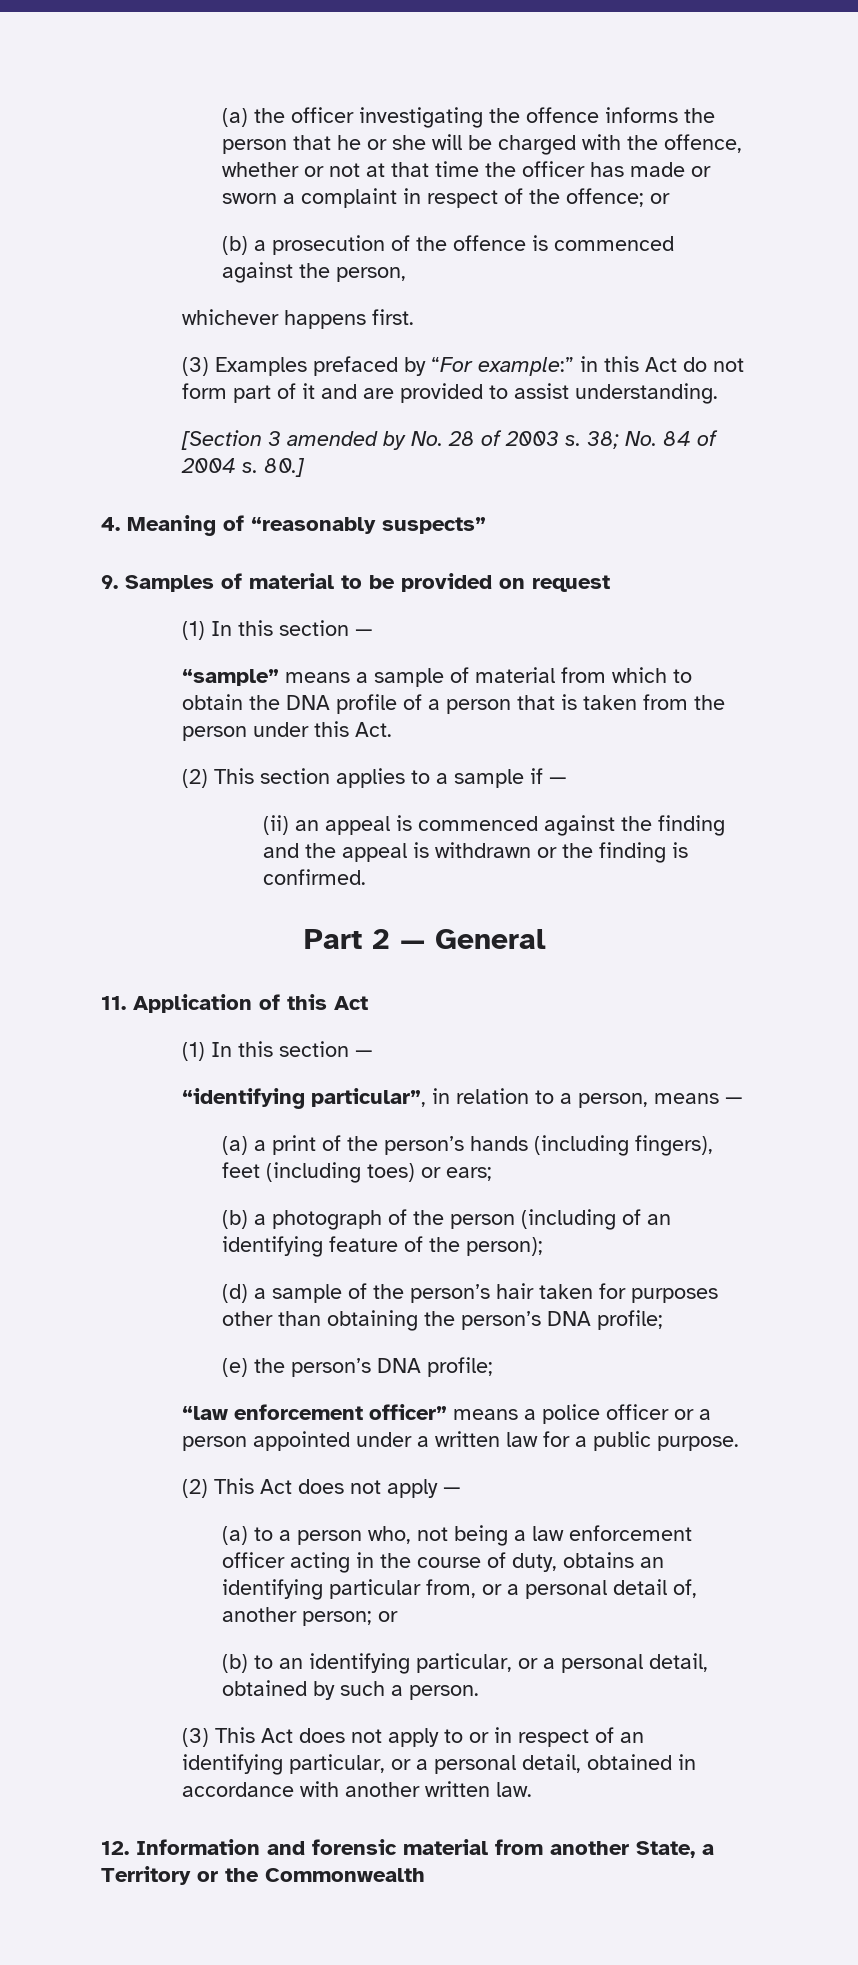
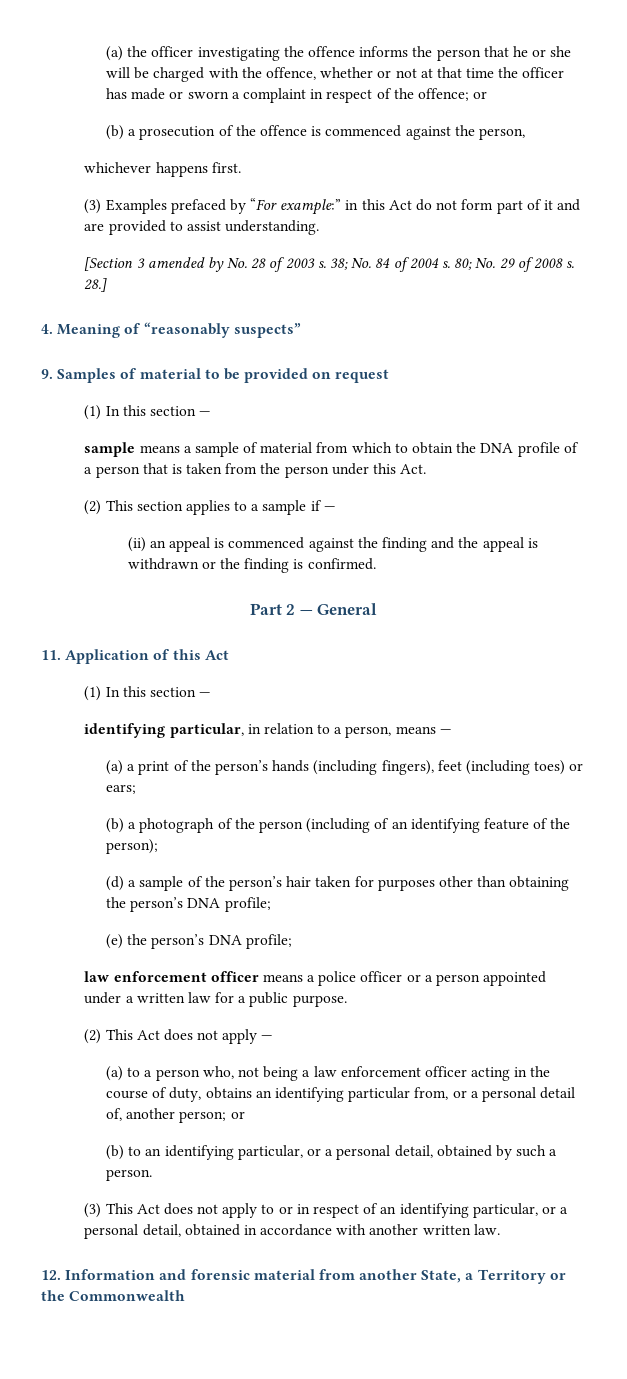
- 80.]
+ 80; No. 29 of 2008 s. 28.]
- “sample” means a sample of material from which to obtain the DNA profile of a person that is taken from the person under this Act.
+ sample means a sample of material from which to obtain the DNA profile of a person that is taken from the person under this Act.
- “identifying particular”, in relation to a person, means —
+ identifying particular, in relation to a person, means —
- “law enforcement officer” means a police officer or a person appointed under a written law for a public purpose.
+ law enforcement officer means a police officer or a person appointed under a written law for a public purpose.

